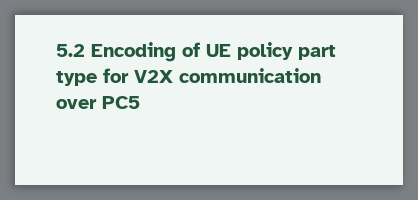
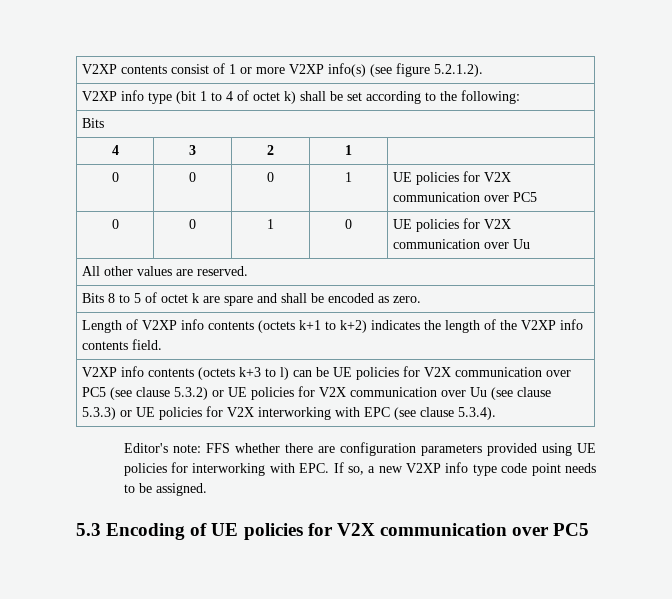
- 5.2 Encoding of UE policy part type for V2X communication over PC5
+ V2XP contents consist of 1 or more V2XP info(s) (see figure 5.2.1.2).
+ V2XP info type (bit 1 to 4 of octet k) shall be set according to the following:
+ Bits
+ 4 | 3 | 2 | 1 |
+ 0 | 0 | 0 | 1 | UE policies for V2X communication over PC5
+ 0 | 0 | 1 | 0 | UE policies for V2X communication over Uu
+ All other values are reserved.
+ Bits 8 to 5 of octet k are spare and shall be encoded as zero.
+ Length of V2XP info contents (octets k+1 to k+2) indicates the length of the V2XP info contents field.
+ V2XP info contents (octets k+3 to l) can be UE policies for V2X communication over PC5 (see clause 5.3.2) or UE policies for V2X communication over Uu (see clause 5.3.3) or UE policies for V2X interworking with EPC (see clause 5.3.4).
+ Editor's note: FFS whether there are configuration parameters provided using UE policies for interworking with EPC. If so, a new V2XP info type code point needs to be assigned.
+ 5.3 Encoding of UE policies for V2X communication over PC5

